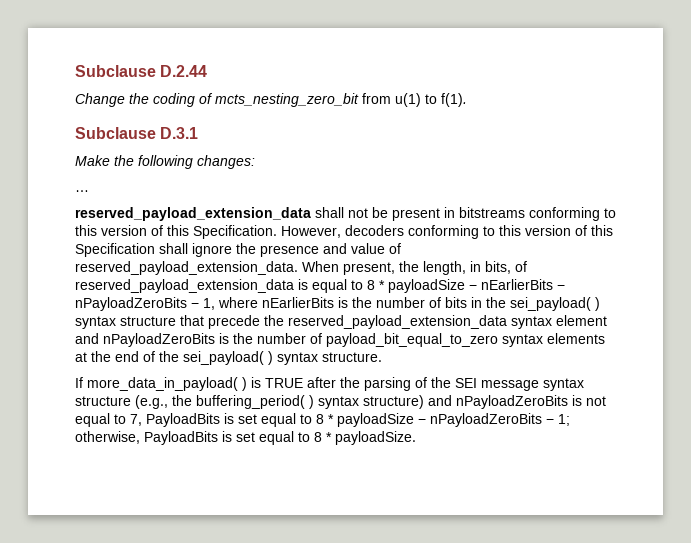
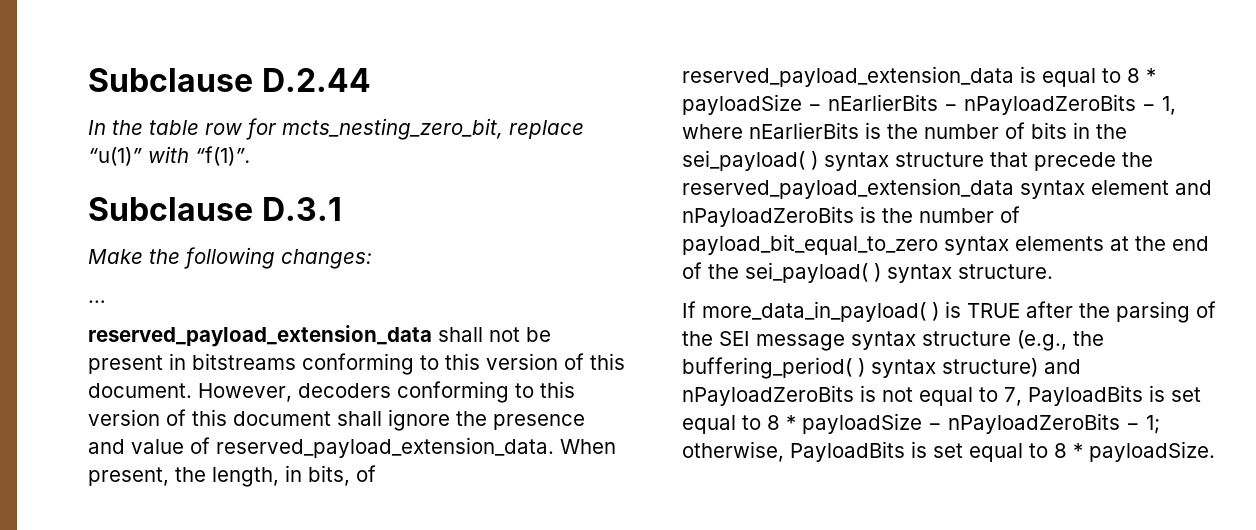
- Change the coding of mcts_nesting_zero_bit from u(1) to f(1).
+ In the table row for mcts_nesting_zero_bit, replace “u(1)” with “f(1)”.
- reserved_payload_extension_data shall not be present in bitstreams conforming to this version of this Specification.
+ reserved_payload_extension_data shall not be present in bitstreams conforming to this version of this document.
- However, decoders conforming to this version of this Specification shall ignore the presence and value of reserved_payload_extension_data.
+ However, decoders conforming to this version of this document shall ignore the presence and value of reserved_payload_extension_data.

